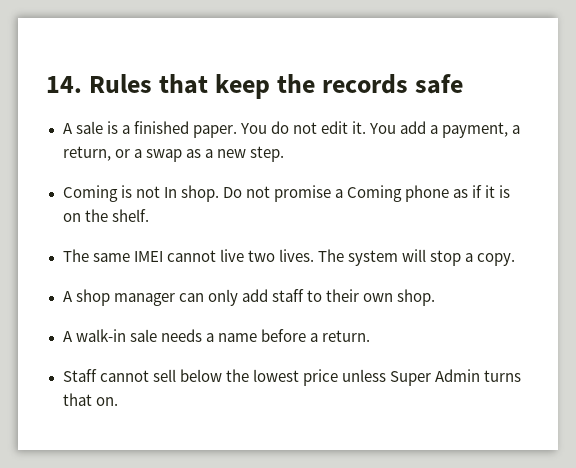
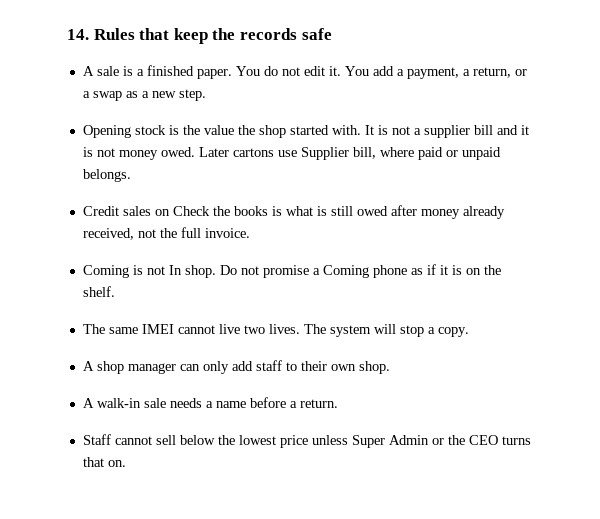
+ Opening stock is the value the shop started with. It is not a supplier bill and it is not money owed. Later cartons use Supplier bill, where paid or unpaid belongs.
+ Credit sales on Check the books is what is still owed after money already received, not the full invoice.
- Staff cannot sell below the lowest price unless Super Admin turns that on.
+ Staff cannot sell below the lowest price unless Super Admin or the CEO turns that on.

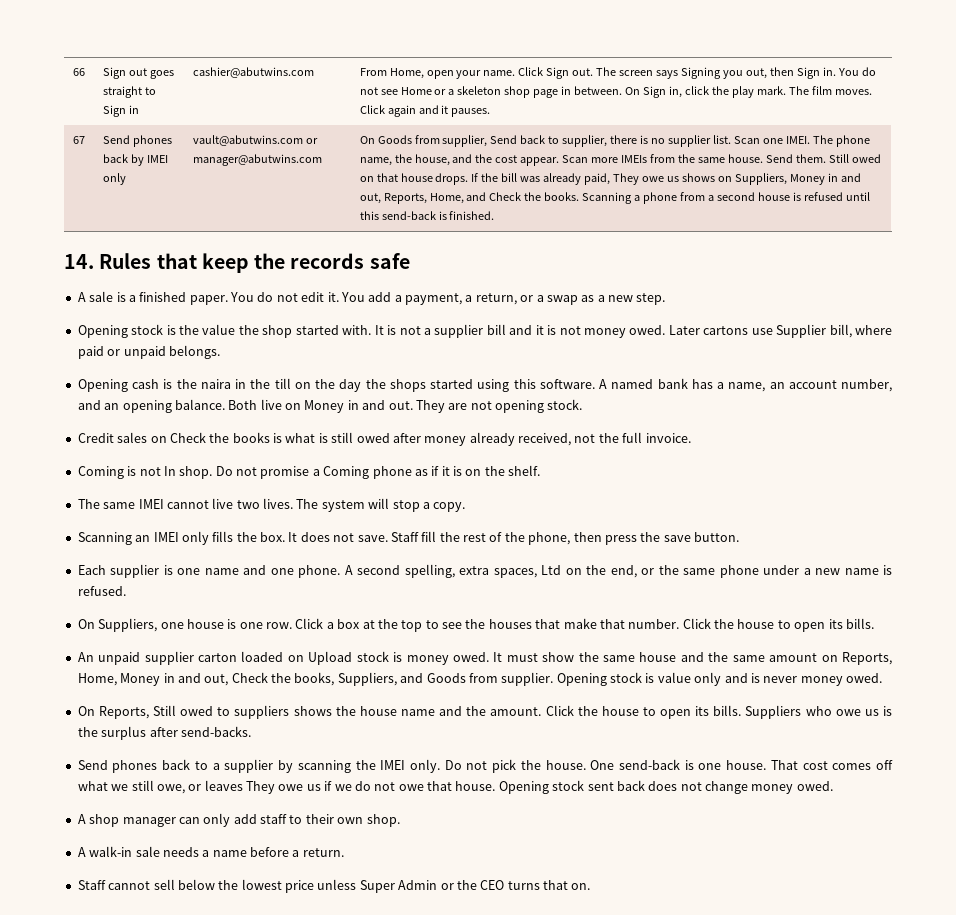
+ 66 | Sign out goes straight to Sign in | cashier@abutwins.com | From Home, open your name. Click Sign out. The screen says Signing you out, then Sign in. You do not see Home or a skeleton shop page in between. On Sign in, click the play mark. The film moves. Click again and it pauses.
+ 67 | Send phones back by IMEI only | vault@abutwins.com or manager@abutwins.com | On Goods from supplier, Send back to supplier, there is no supplier list. Scan one IMEI. The phone name, the house, and the cost appear. Scan more IMEIs from the same house. Send them. Still owed on that house drops. If the bill was already paid, They owe us shows on Suppliers, Money in and out, Reports, Home, and Check the books. Scanning a phone from a second house is refused until this send-back is finished.
+ Opening cash is the naira in the till on the day the shops started using this software. A named bank has a name, an account number, and an opening balance. Both live on Money in and out. They are not opening stock.
+ Scanning an IMEI only fills the box. It does not save. Staff fill the rest of the phone, then press the save button.
+ Each supplier is one name and one phone. A second spelling, extra spaces, Ltd on the end, or the same phone under a new name is refused.
+ On Suppliers, one house is one row. Click a box at the top to see the houses that make that number. Click the house to open its bills.
+ An unpaid supplier carton loaded on Upload stock is money owed. It must show the same house and the same amount on Reports, Home, Money in and out, Check the books, Suppliers, and Goods from supplier. Opening stock is value only and is never money owed.
+ On Reports, Still owed to suppliers shows the house name and the amount. Click the house to open its bills. Suppliers who owe us is the surplus after send-backs.
+ Send phones back to a supplier by scanning the IMEI only. Do not pick the house. One send-back is one house. That cost comes off what we still owe, or leaves They owe us if we do not owe that house. Opening stock sent back does not change money owed.

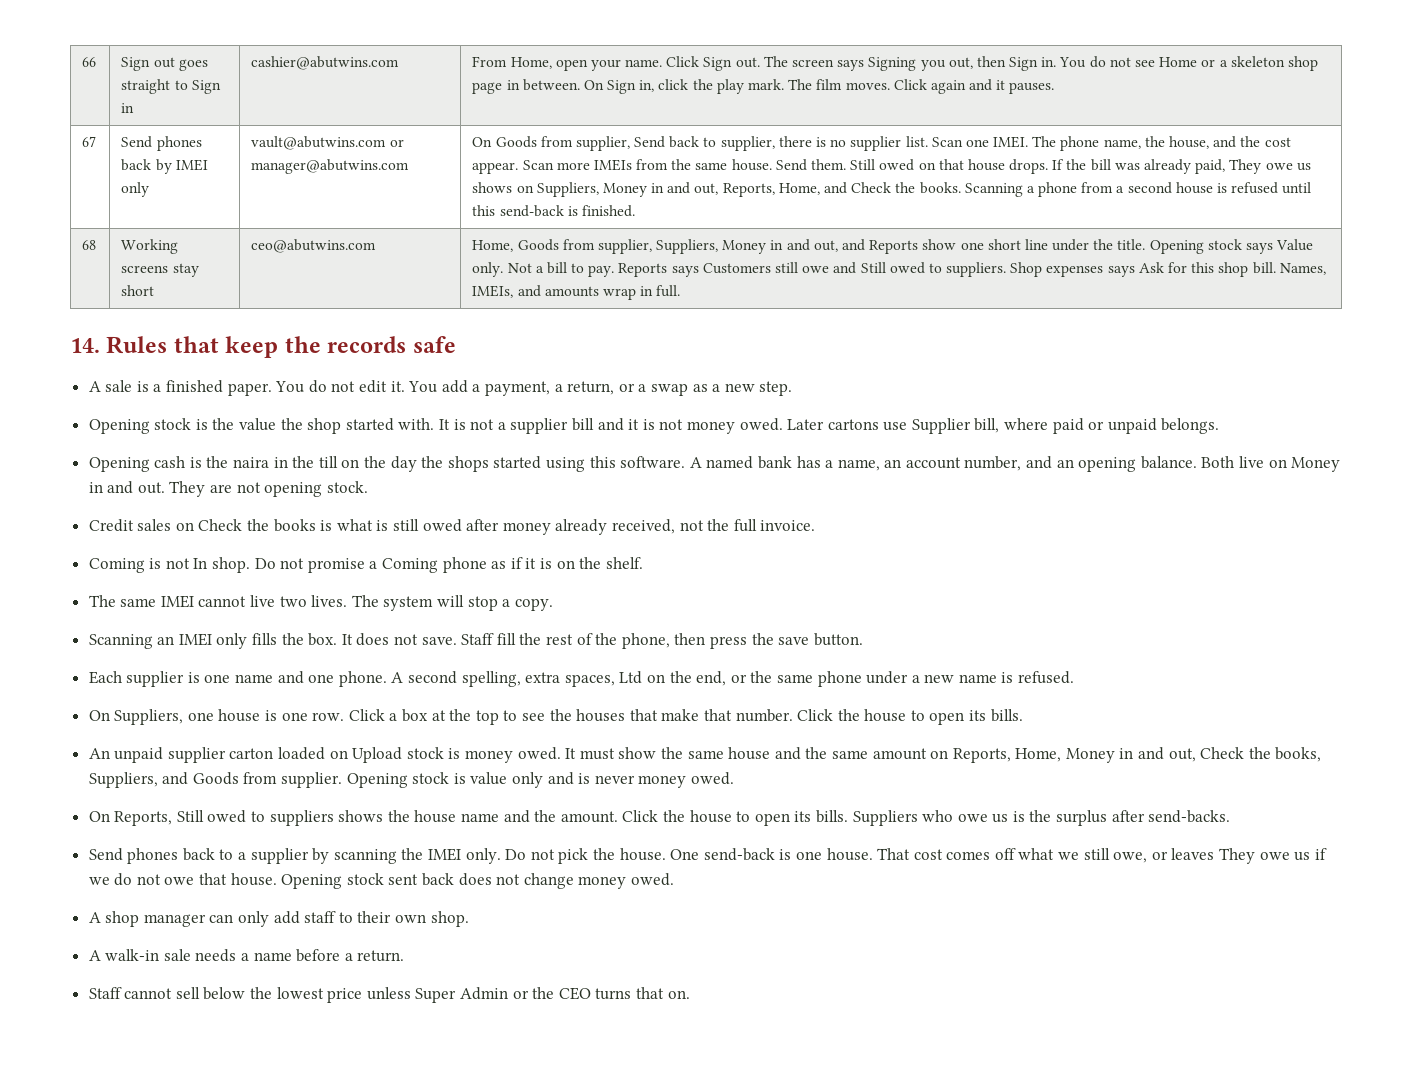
+ 68 | Working screens stay short | ceo@abutwins.com | Home, Goods from supplier, Suppliers, Money in and out, and Reports show one short line under the title. Opening stock says Value only. Not a bill to pay. Reports says Customers still owe and Still owed to suppliers. Shop expenses says Ask for this shop bill. Names, IMEIs, and amounts wrap in full.

